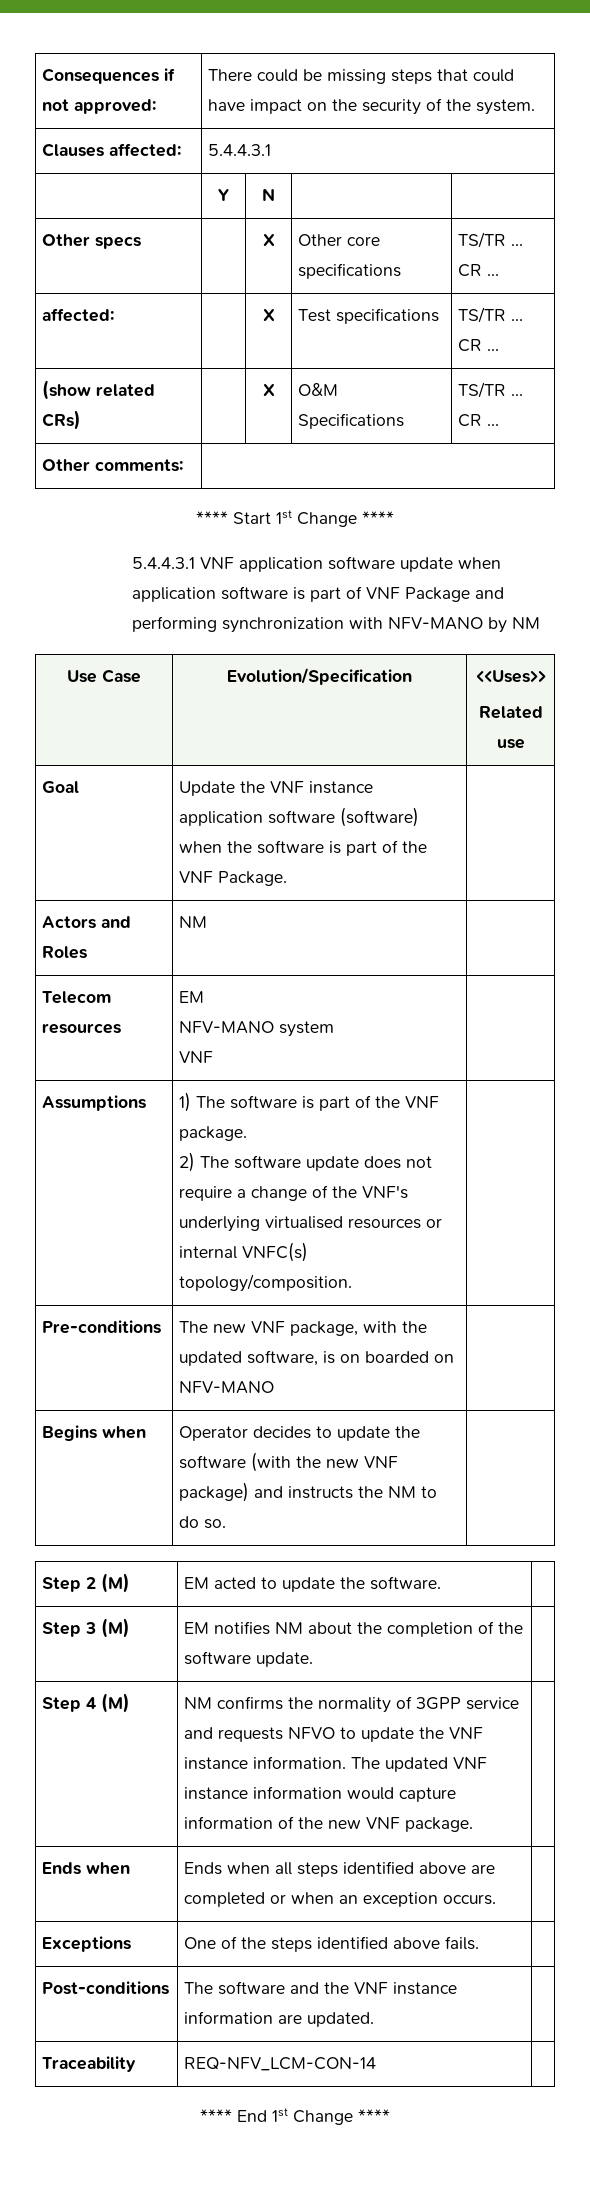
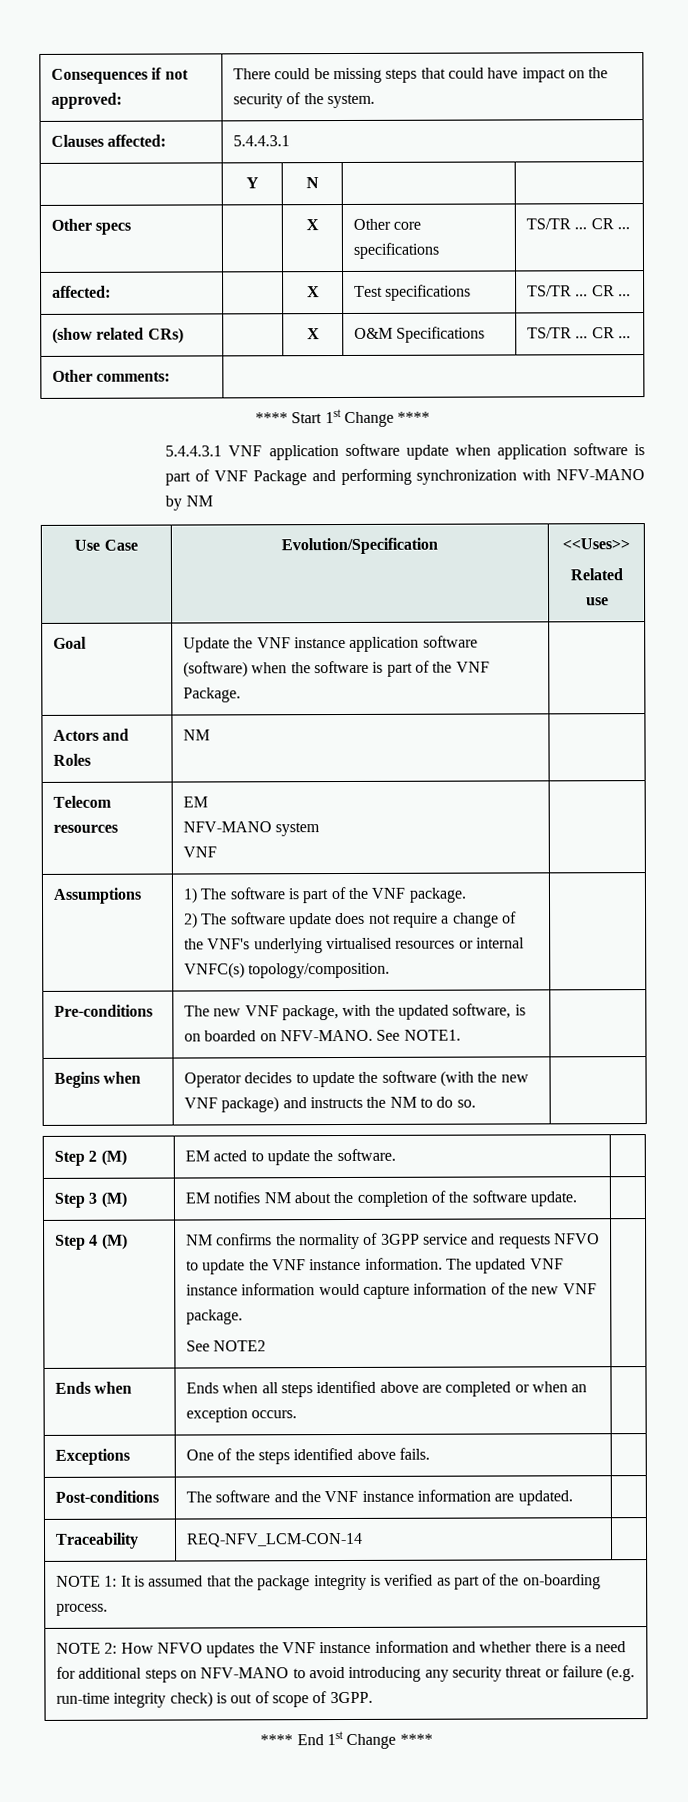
- Pre-conditions | The new VNF package, with the updated software, is on boarded on NFV-MANO |
+ Pre-conditions | The new VNF package, with the updated software, is on boarded on NFV-MANO. See NOTE1. |
- Step 4 (M) | NM confirms the normality of 3GPP service and requests NFVO to update the VNF instance information. The updated VNF instance information would capture information of the new VNF package. |
+ Step 4 (M) | NM confirms the normality of 3GPP service and requests NFVO to update the VNF instance information. The updated VNF instance information would capture information of the new VNF package.
+ See NOTE2 |
+ NOTE 1: It is assumed that the package integrity is verified as part of the on-boarding process.
+ NOTE 2: How NFVO updates the VNF instance information and whether there is a need for additional steps on NFV-MANO to avoid introducing any security threat or failure (e.g. run-time integrity check) is out of scope of 3GPP.

